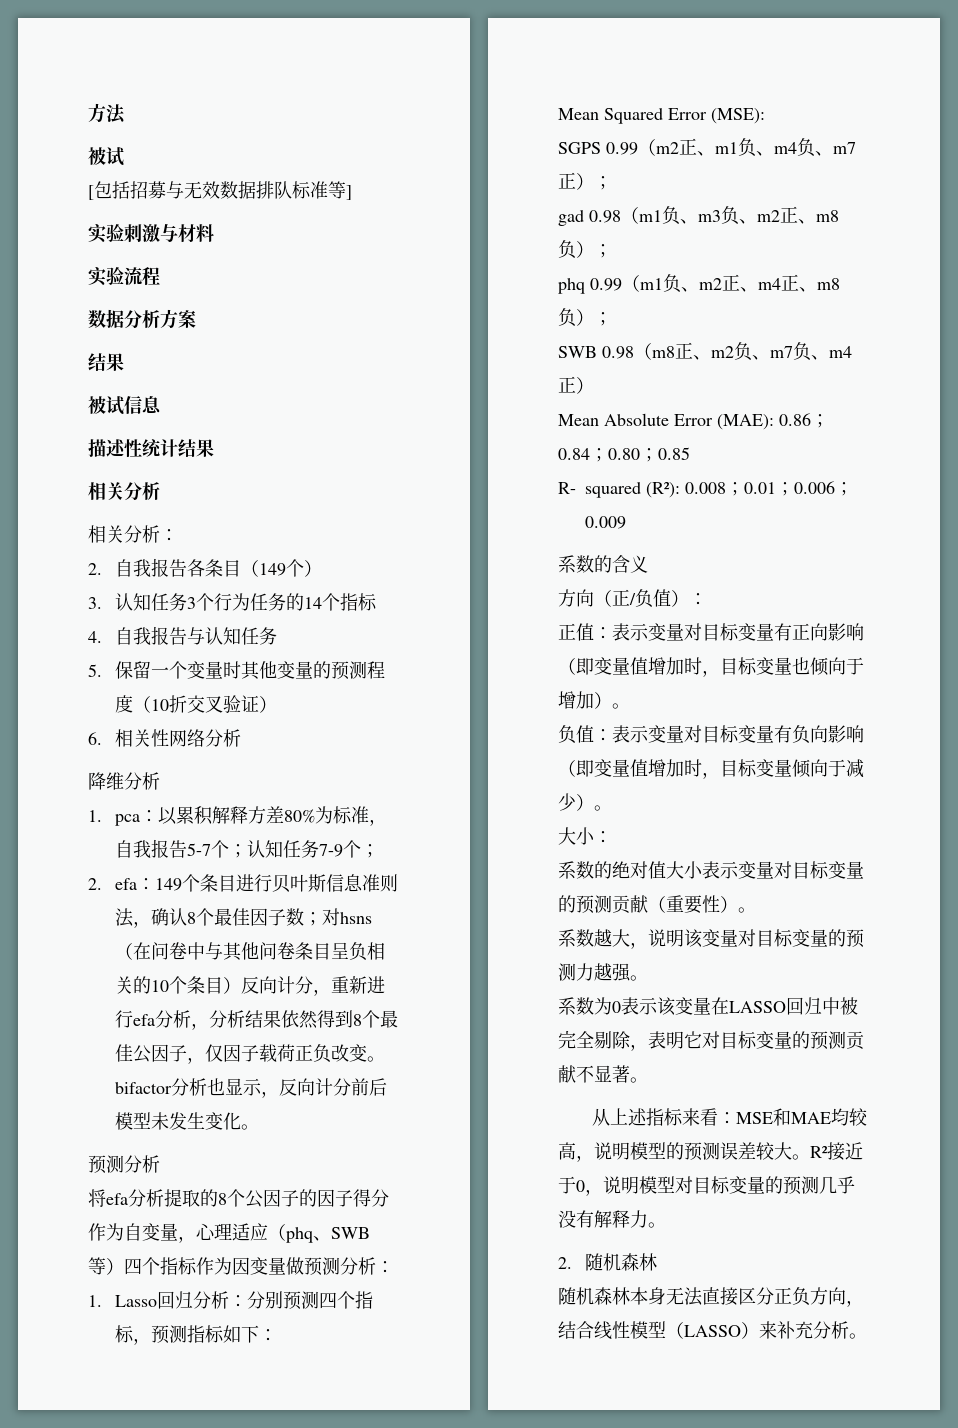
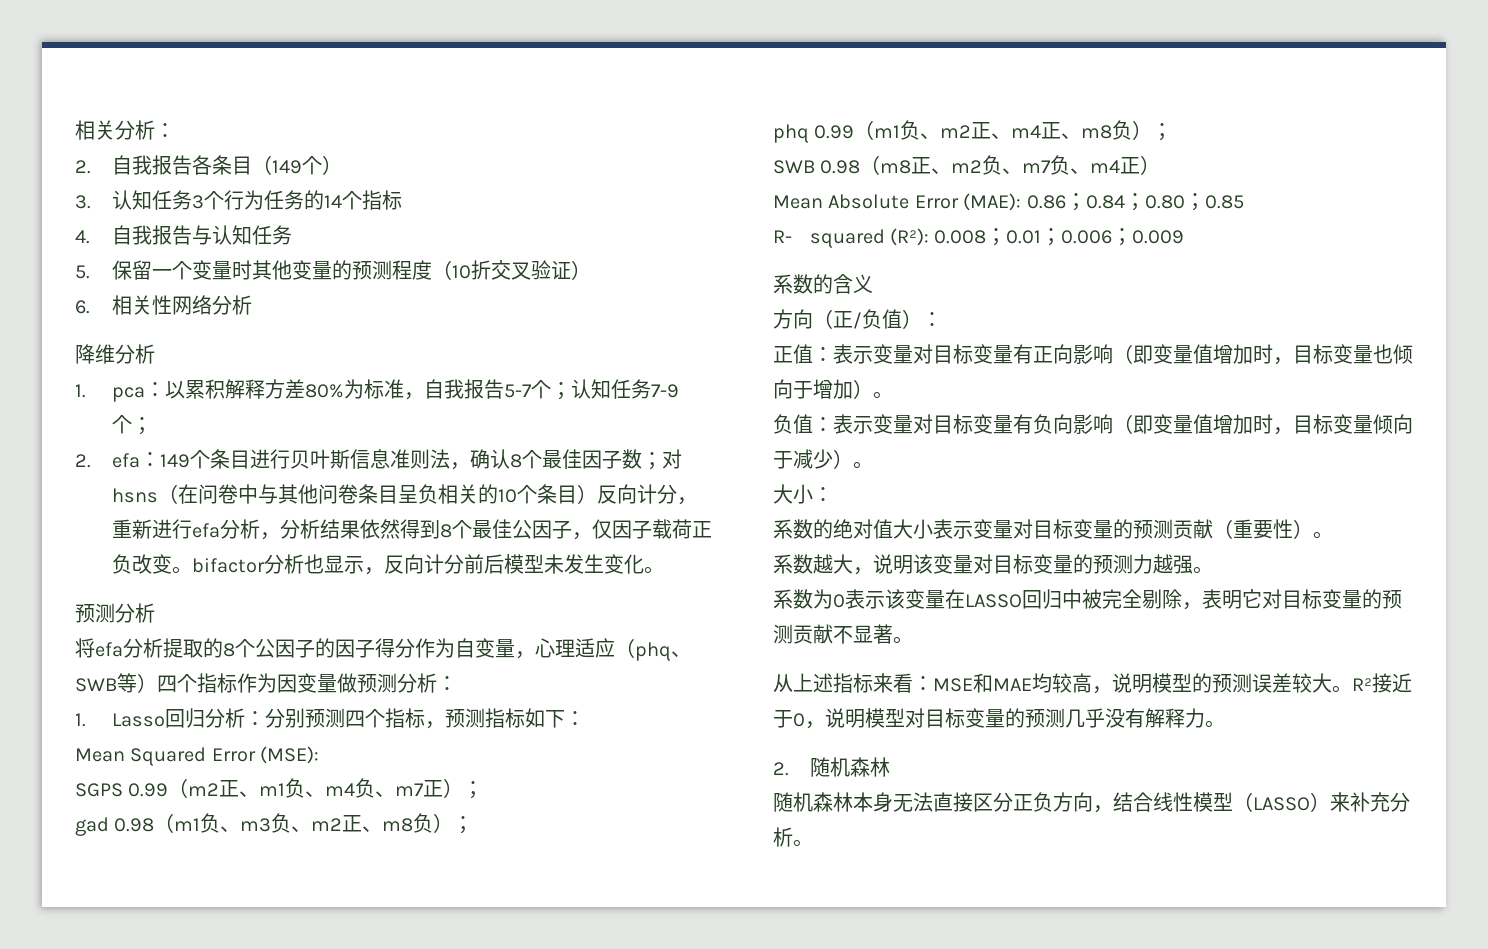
- 方法
- 被试
- [包括招募与无效数据排队标准等]
- 实验刺激与材料
- 实验流程
- 数据分析方案
- 结果
- 被试信息
- 描述性统计结果
- 相关分析

